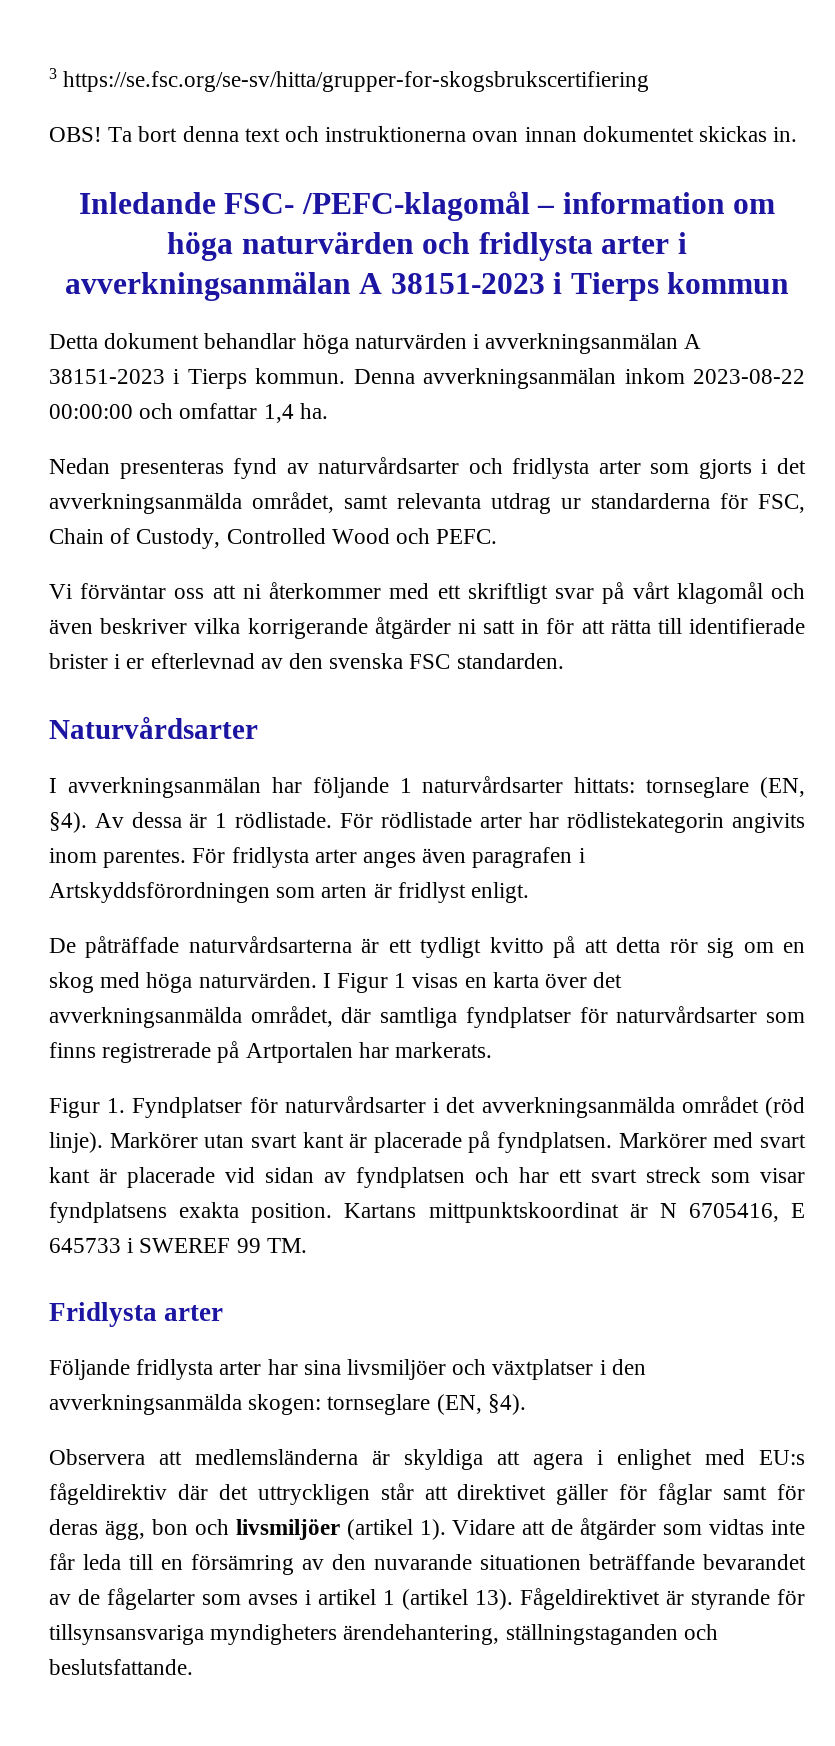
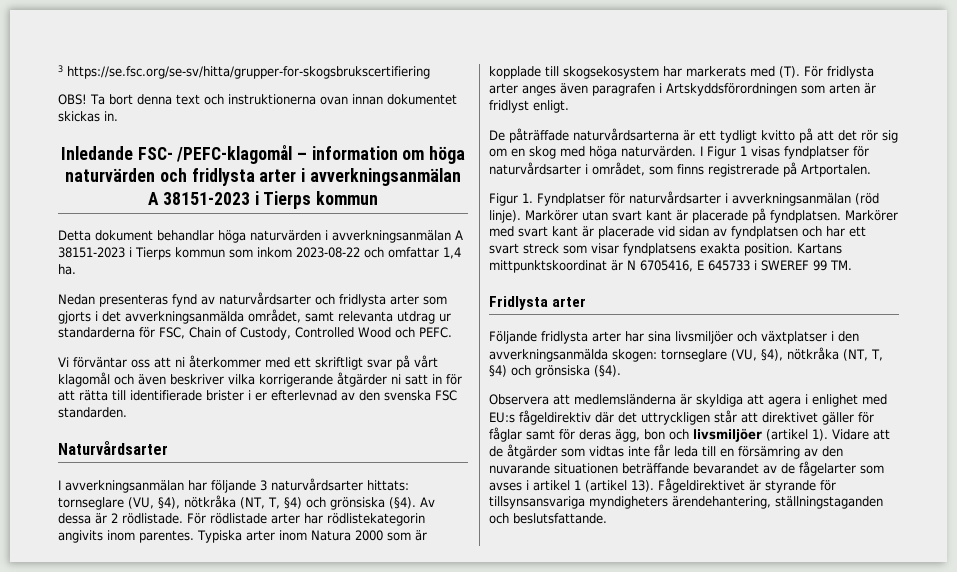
- Detta dokument behandlar höga naturvärden i avverkningsanmälan A 38151-2023 i Tierps kommun. Denna avverkningsanmälan inkom 2023-08-22 00:00:00 och omfattar 1,4 ha.
+ Detta dokument behandlar höga naturvärden i avverkningsanmälan A 38151-2023 i Tierps kommun som inkom 2023-08-22 och omfattar 1,4 ha.
- I avverkningsanmälan har följande 1 naturvårdsarter hittats: tornseglare (EN, §4).
+ I avverkningsanmälan har följande 3 naturvårdsarter hittats: tornseglare (VU, §4), nötkråka (NT, T, §4) och grönsiska (§4).
- Av dessa är 1 rödlistade.
+ Av dessa är 2 rödlistade.
- För fridlysta arter anges även paragrafen i Artskyddsförordningen som arten är fridlyst enligt.
+ Typiska arter inom Natura 2000 som är kopplade till skogsekosystem har markerats med (T). För fridlysta arter anges även paragrafen i Artskyddsförordningen som arten är fridlyst enligt.
- De påträffade naturvårdsarterna är ett tydligt kvitto på att detta rör sig om en skog med höga naturvärden.
+ De påträffade naturvårdsarterna är ett tydligt kvitto på att det rör sig om en skog med höga naturvärden.
- I Figur 1 visas en karta över det avverkningsanmälda området, där samtliga fyndplatser för naturvårdsarter som finns registrerade på Artportalen har markerats.
+ I Figur 1 visas fyndplatser för naturvårdsarter i området, som finns registrerade på Artportalen.
- Figur 1. Fyndplatser för naturvårdsarter i det avverkningsanmälda området (röd linje).
+ Figur 1. Fyndplatser för naturvårdsarter i avverkningsanmälan (röd linje).
- Följande fridlysta arter har sina livsmiljöer och växtplatser i den avverkningsanmälda skogen: tornseglare (EN, §4).
+ Följande fridlysta arter har sina livsmiljöer och växtplatser i den avverkningsanmälda skogen: tornseglare (VU, §4), nötkråka (NT, T, §4) och grönsiska (§4).

